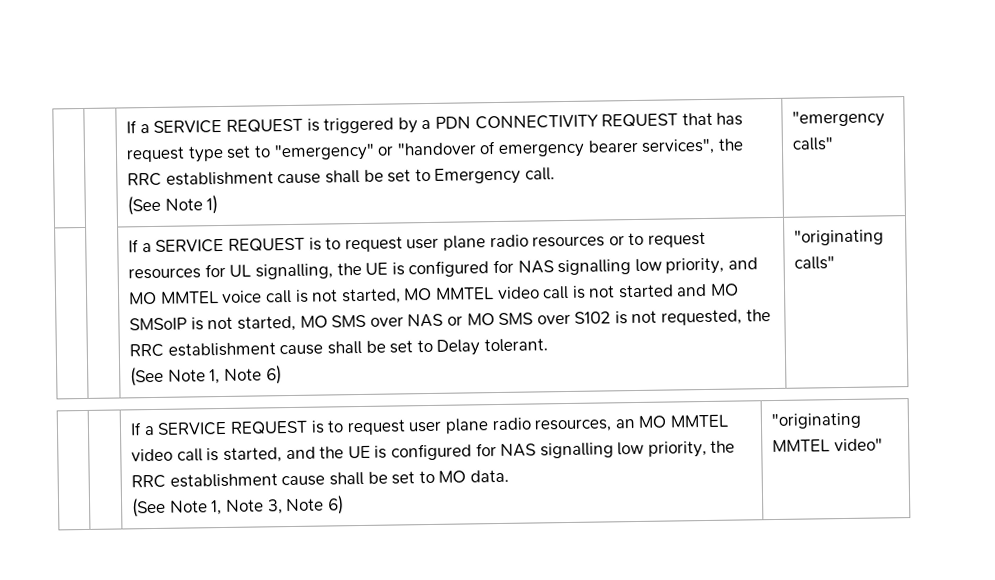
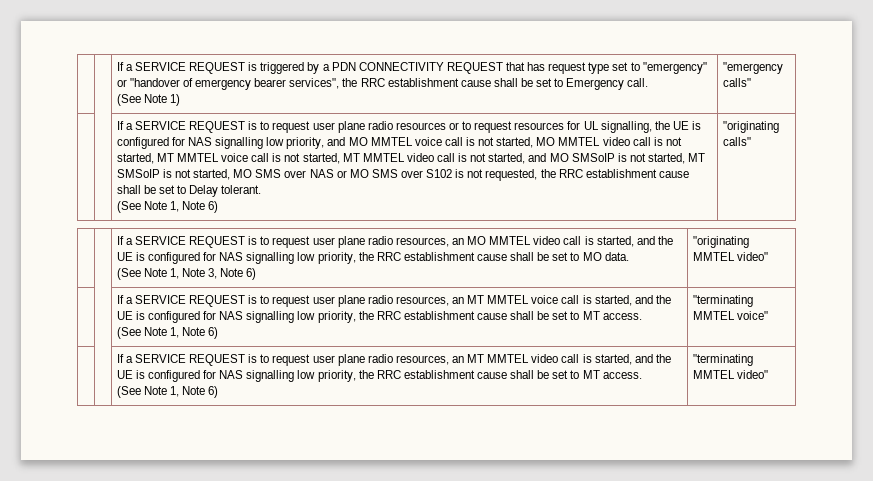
- If a SERVICE REQUEST is to request user plane radio resources or to request resources for UL signalling, the UE is configured for NAS signalling low priority, and MO MMTEL voice call is not started, MO MMTEL video call is not started and MO SMSoIP is not started, MO SMS over NAS or MO SMS over S102 is not requested, the RRC establishment cause shall be set to Delay tolerant.
+ If a SERVICE REQUEST is to request user plane radio resources or to request resources for UL signalling, the UE is configured for NAS signalling low priority, and MO MMTEL voice call is not started, MO MMTEL video call is not started, MT MMTEL voice call is not started, MT MMTEL video call is not started, and MO SMSoIP is not started, MT SMSoIP is not started, MO SMS over NAS or MO SMS over S102 is not requested, the RRC establishment cause shall be set to Delay tolerant.
+ If a SERVICE REQUEST is to request user plane radio resources, an MT MMTEL voice call is started, and the UE is configured for NAS signalling low priority, the RRC establishment cause shall be set to MT access.
+ (See Note 1, Note 6) | "terminating MMTEL voice"
+ | | If a SERVICE REQUEST is to request user plane radio resources, an MT MMTEL video call is started, and the UE is configured for NAS signalling low priority, the RRC establishment cause shall be set to MT access.
+ (See Note 1, Note 6) | "terminating MMTEL video"

